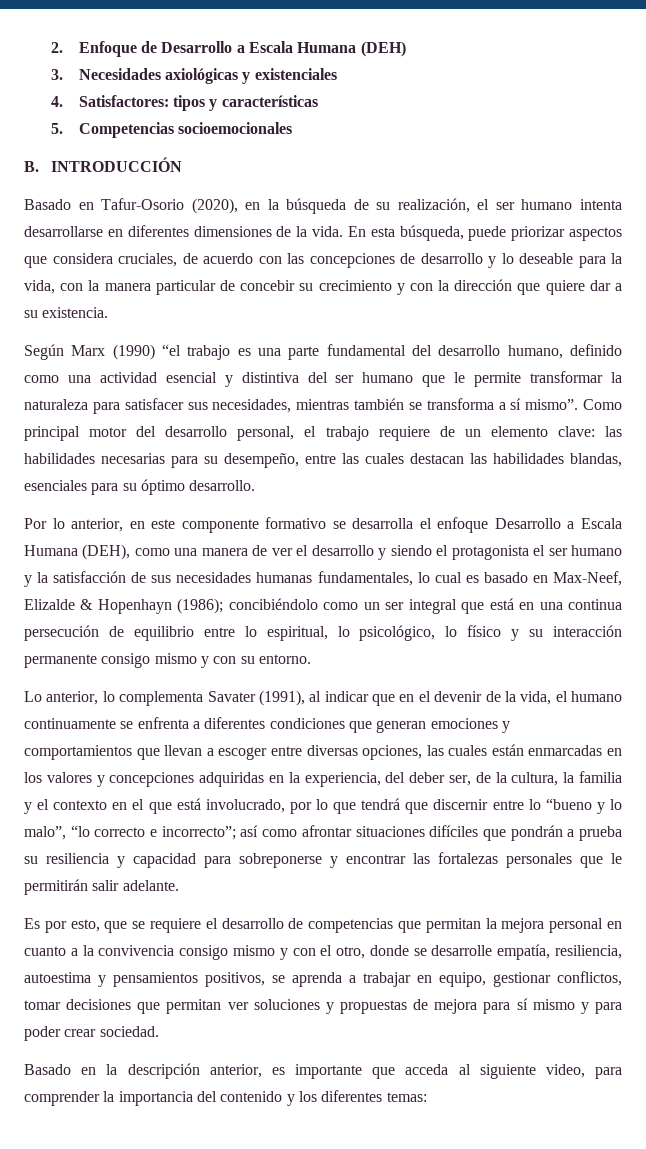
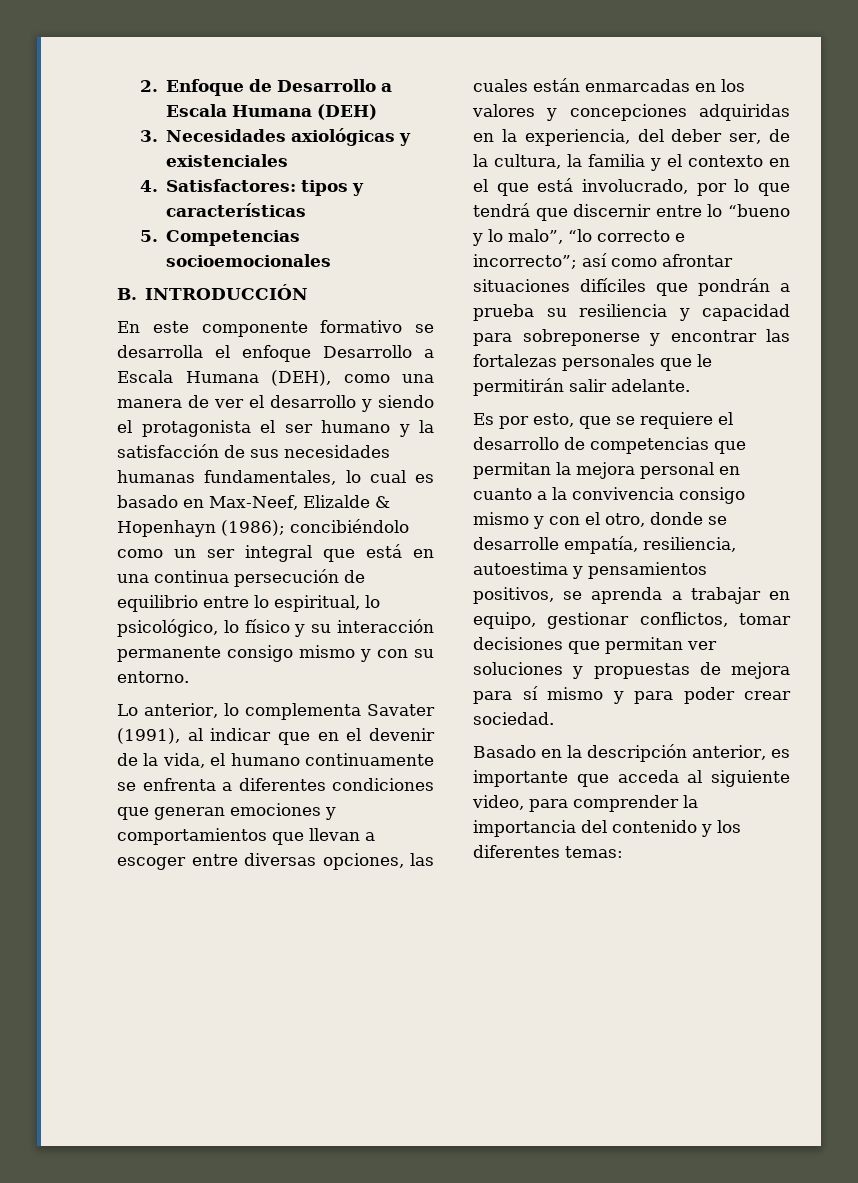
- Basado en Tafur-Osorio (2020), en la búsqueda de su realización, el ser humano intenta desarrollarse en diferentes dimensiones de la vida. En esta búsqueda, puede priorizar aspectos que considera cruciales, de acuerdo con las concepciones de desarrollo y lo deseable para la vida, con la manera particular de concebir su crecimiento y con la dirección que quiere dar a su existencia.
- Según Marx (1990) “el trabajo es una parte fundamental del desarrollo humano, definido como una actividad esencial y distintiva del ser humano que le permite transformar la naturaleza para satisfacer sus necesidades, mientras también se transforma a sí mismo”. Como principal motor del desarrollo personal, el trabajo requiere de un elemento clave: las habilidades necesarias para su desempeño, entre las cuales destacan las habilidades blandas, esenciales para su óptimo desarrollo.
- Por lo anterior, en este componente formativo se desarrolla el enfoque Desarrollo a Escala Humana (DEH), como una manera de ver el desarrollo y siendo el protagonista el ser humano y la satisfacción de sus necesidades humanas fundamentales, lo cual es basado en Max-Neef, Elizalde & Hopenhayn (1986);
+ En este componente formativo se desarrolla el enfoque Desarrollo a Escala Humana (DEH), como una manera de ver el desarrollo y siendo el protagonista el ser humano y la satisfacción de sus necesidades humanas fundamentales, lo cual es basado en Max-Neef, Elizalde & Hopenhayn (1986);

